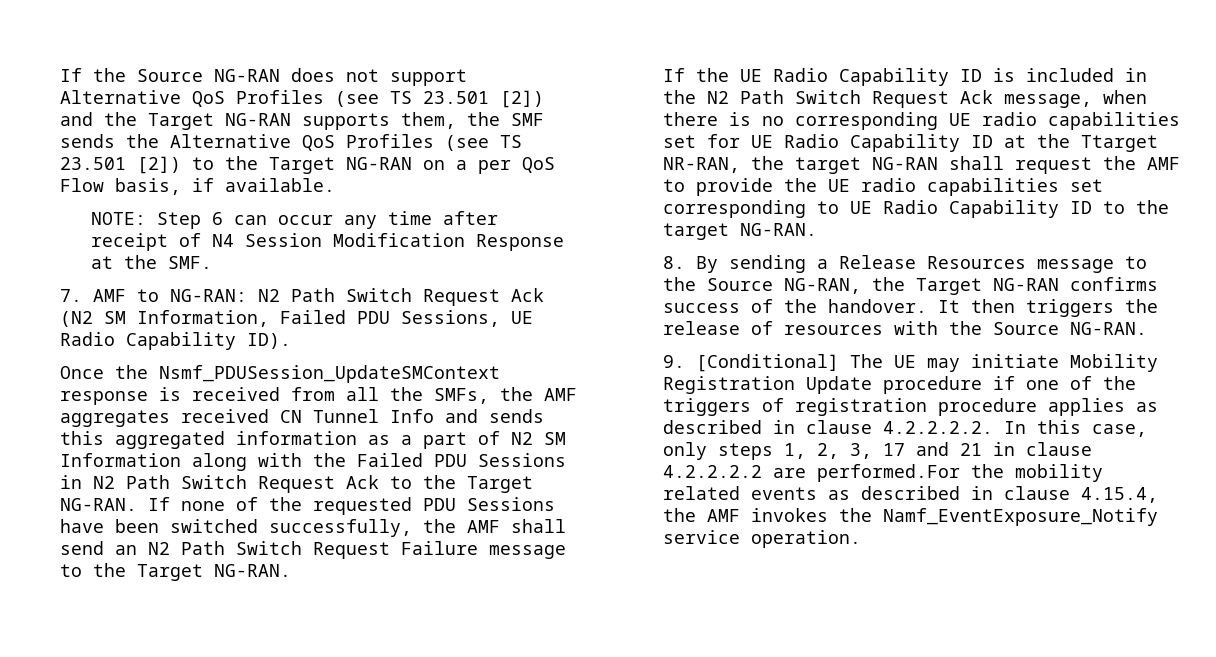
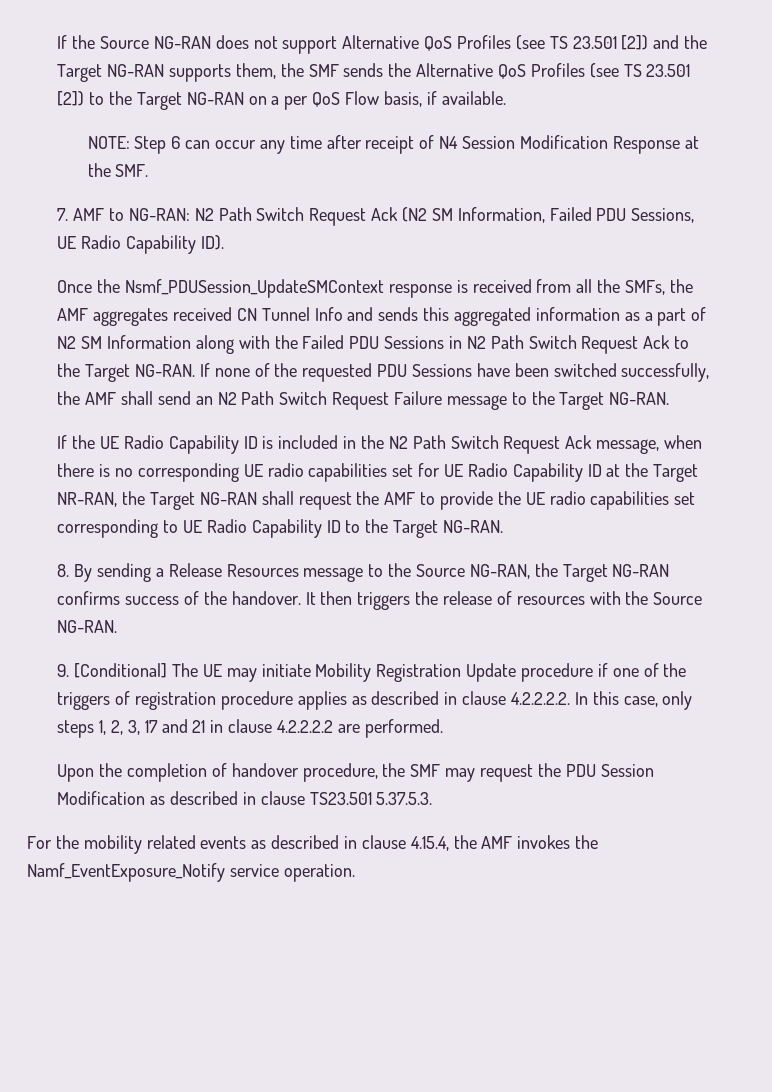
- If the UE Radio Capability ID is included in the N2 Path Switch Request Ack message, when there is no corresponding UE radio capabilities set for UE Radio Capability ID at the Ttarget NR-RAN, the target NG-RAN shall request the AMF to provide the UE radio capabilities set corresponding to UE Radio Capability ID to the target NG-RAN.
+ If the UE Radio Capability ID is included in the N2 Path Switch Request Ack message, when there is no corresponding UE radio capabilities set for UE Radio Capability ID at the Target NR-RAN, the Target NG-RAN shall request the AMF to provide the UE radio capabilities set corresponding to UE Radio Capability ID to the Target NG-RAN.
- 9. [Conditional] The UE may initiate Mobility Registration Update procedure if one of the triggers of registration procedure applies as described in clause 4.2.2.2.2. In this case, only steps 1, 2, 3, 17 and 21 in clause 4.2.2.2.2 are performed.For the mobility related events as described in clause 4.15.4, the AMF invokes the Namf_EventExposure_Notify service operation.
+ 9. [Conditional] The UE may initiate Mobility Registration Update procedure if one of the triggers of registration procedure applies as described in clause 4.2.2.2.2. In this case, only steps 1, 2, 3, 17 and 21 in clause 4.2.2.2.2 are performed.
+ Upon the completion of handover procedure, the SMF may request the PDU Session Modification as described in clause TS23.501 5.37.5.3.
+ For the mobility related events as described in clause 4.15.4, the AMF invokes the Namf_EventExposure_Notify service operation.

